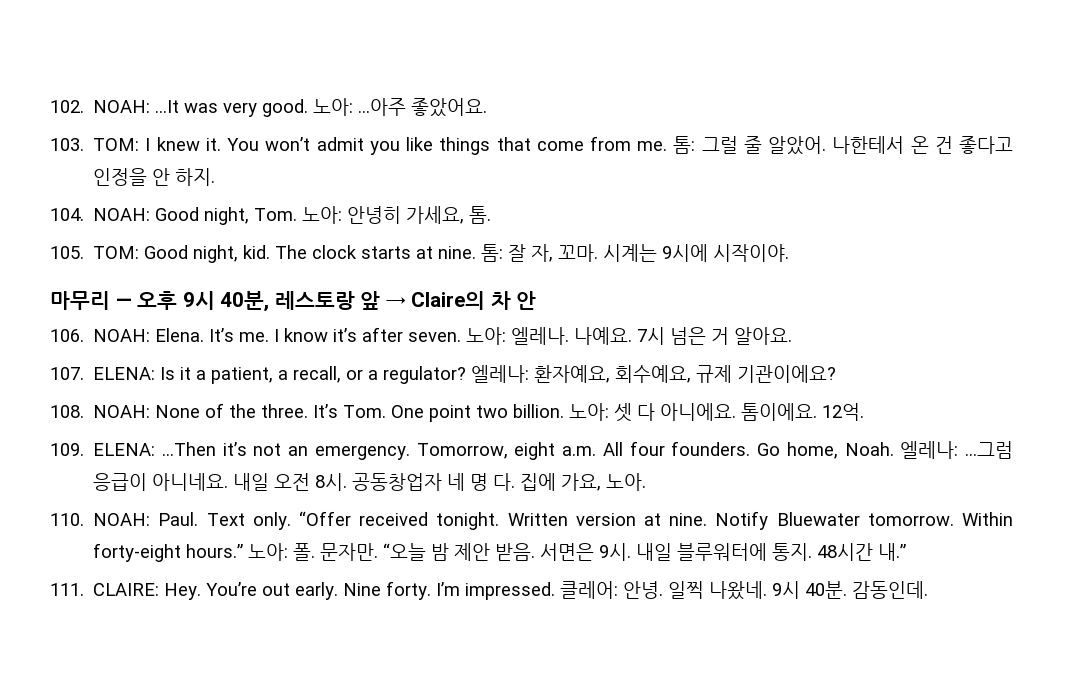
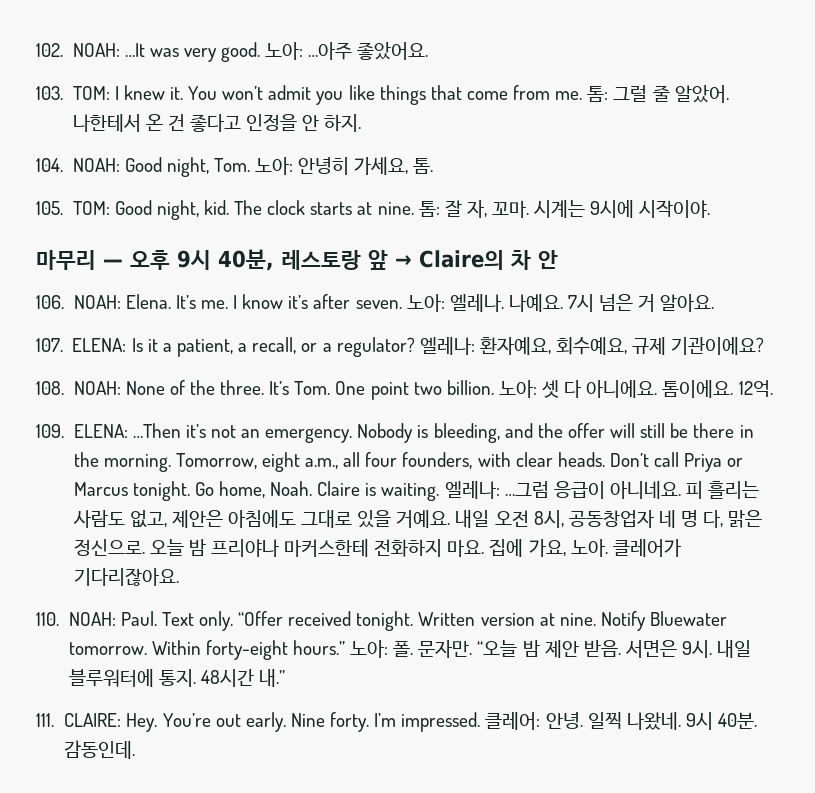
- Tomorrow, eight a.m. All four founders. Go home, Noah. 엘레나: …그럼 응급이 아니네요.
+ Nobody is bleeding, and the offer will still be there in the morning. Tomorrow, eight a.m., all four founders, with clear heads. Don’t call Priya or Marcus tonight. Go home, Noah. Claire is waiting. 엘레나: …그럼 응급이 아니네요. 피 흘리는 사람도 없고, 제안은 아침에도 그대로 있을 거예요.
- 내일 오전 8시. 공동창업자 네 명 다.
+ 내일 오전 8시, 공동창업자 네 명 다, 맑은 정신으로. 오늘 밤 프리야나 마커스한테 전화하지 마요.
+ 클레어가 기다리잖아요.

